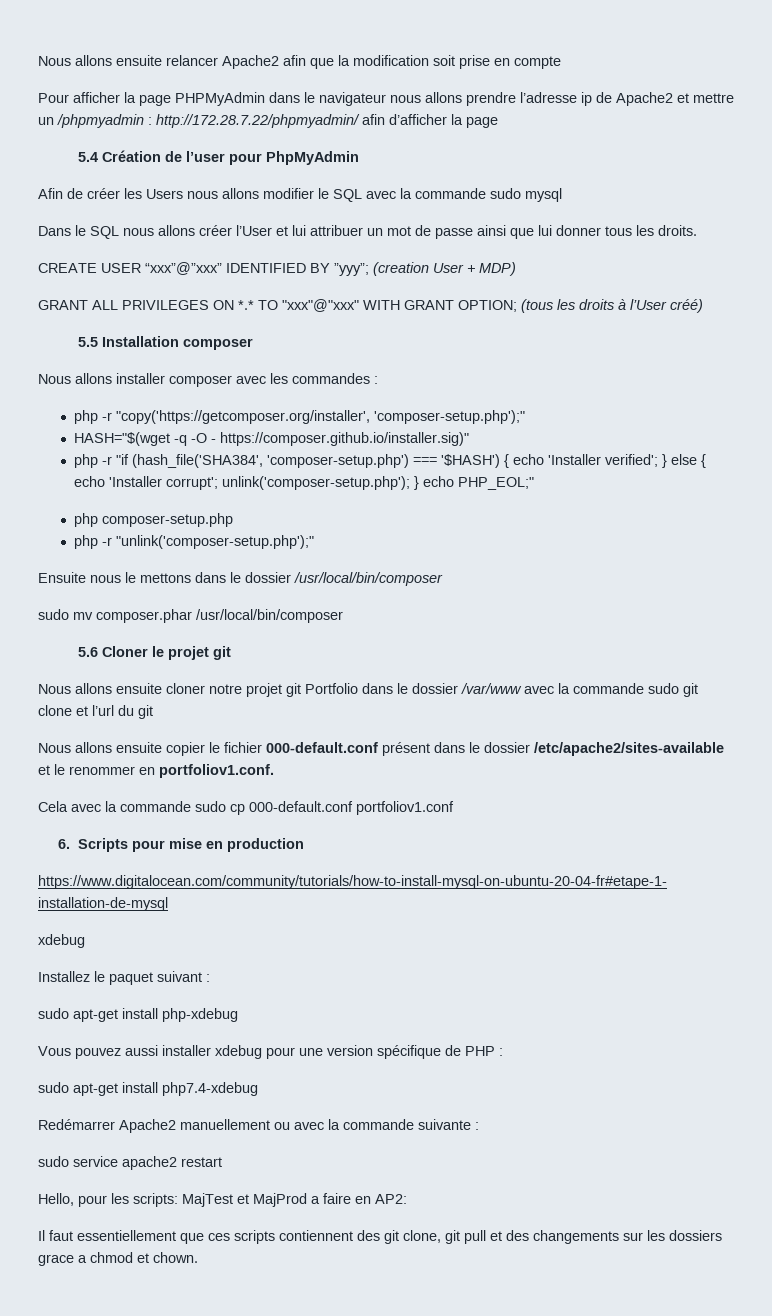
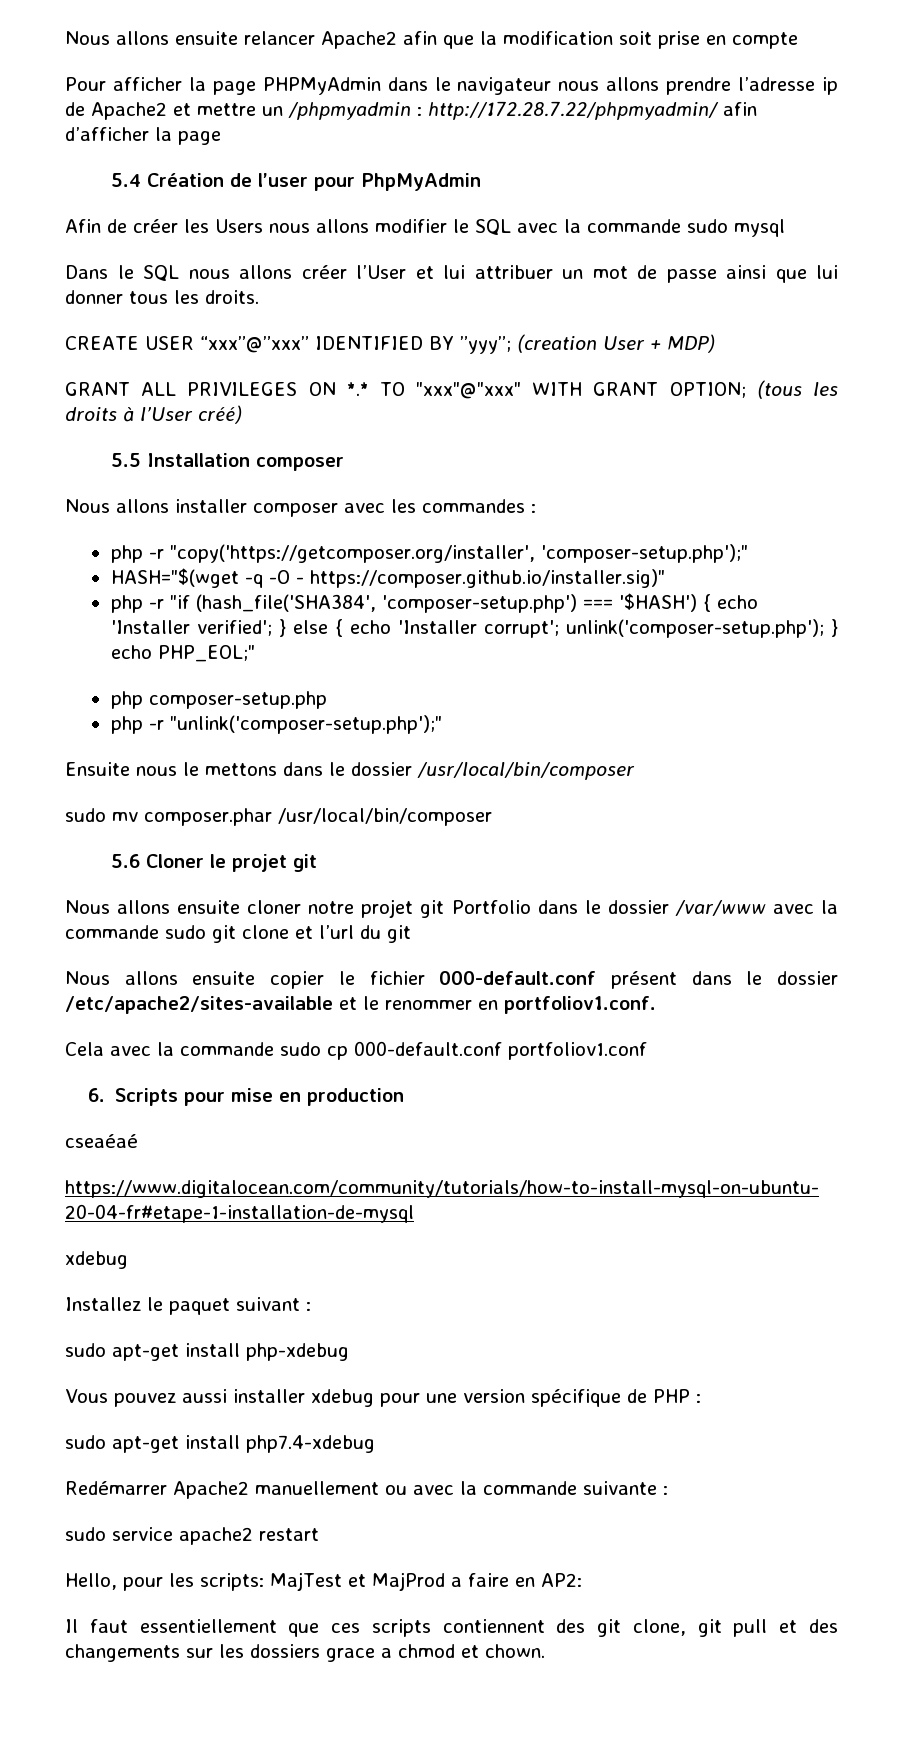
+ cseaéaé

